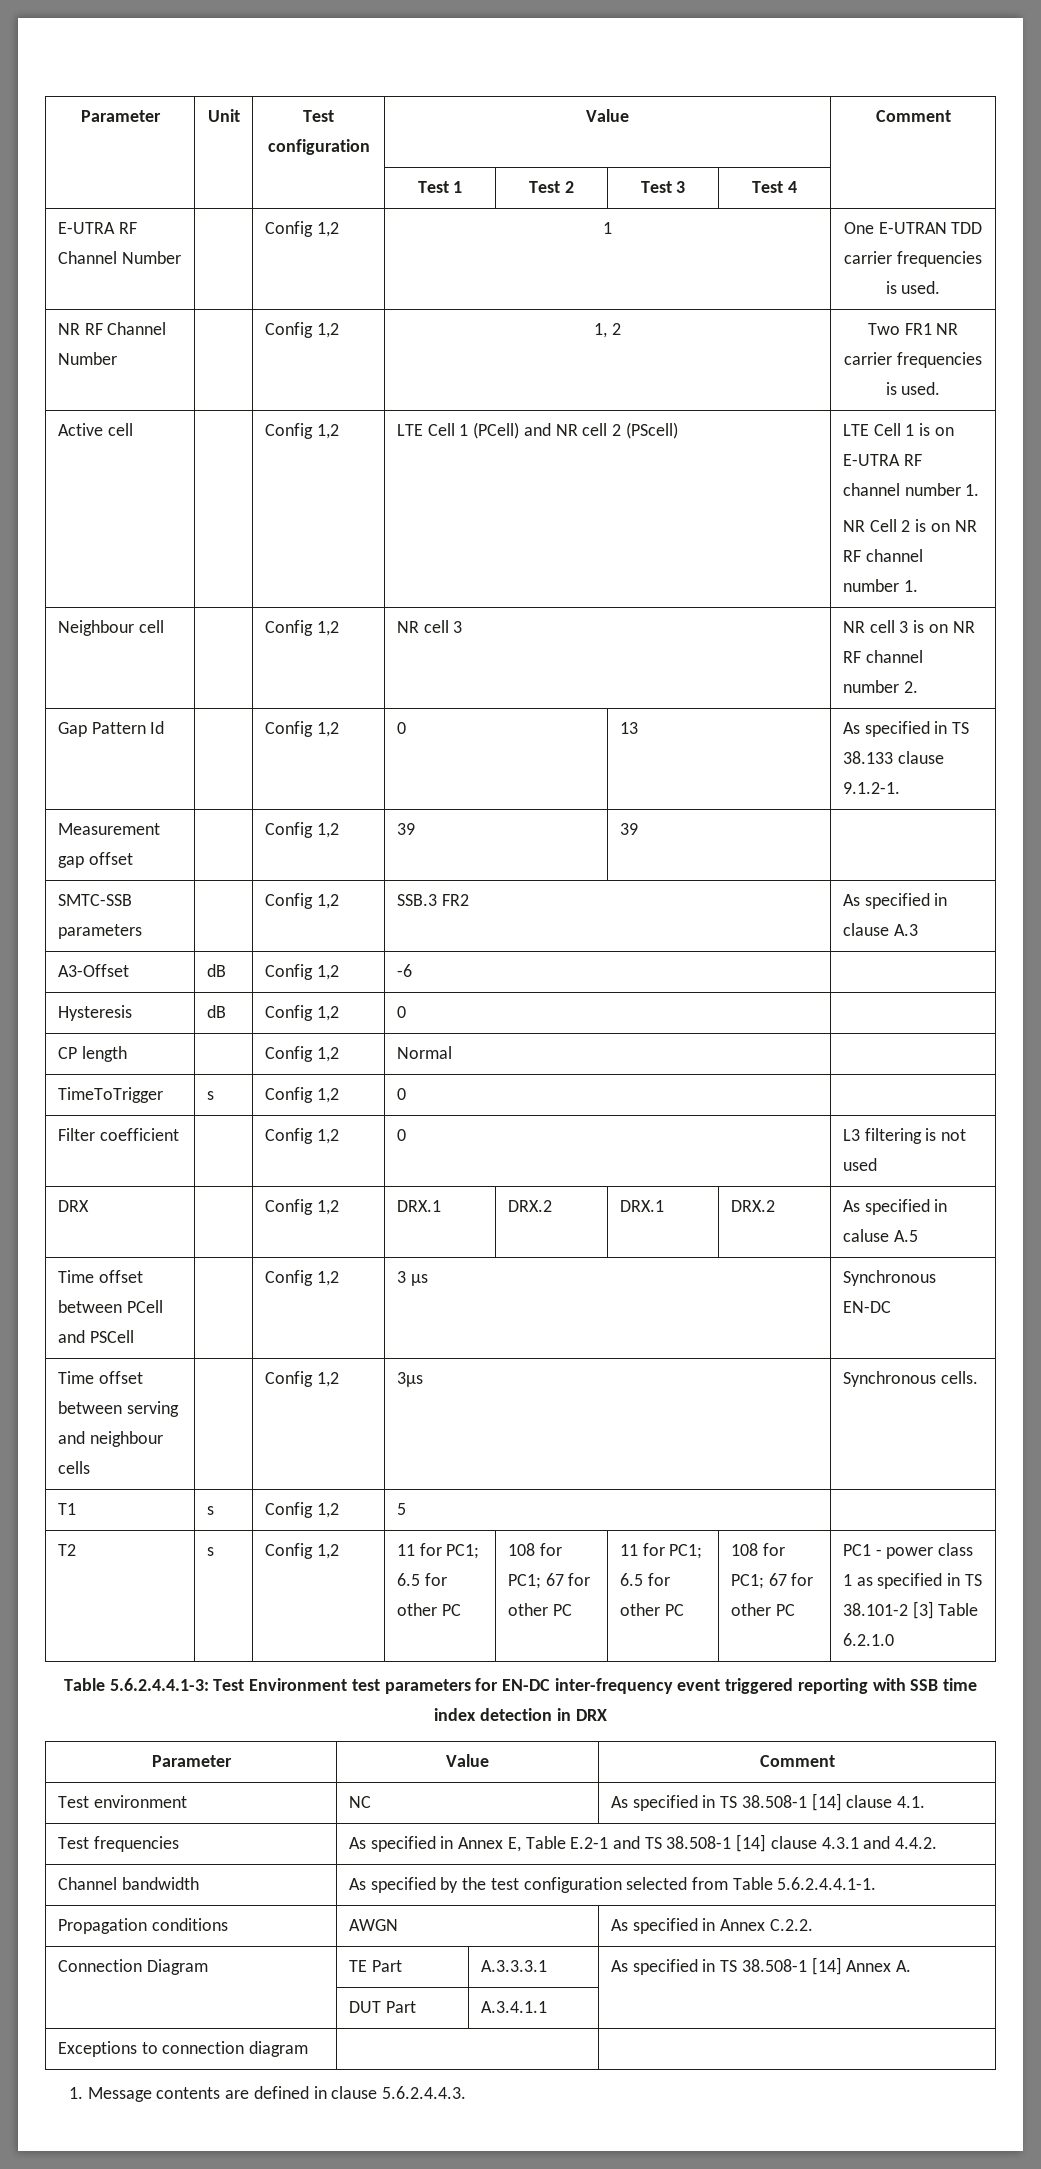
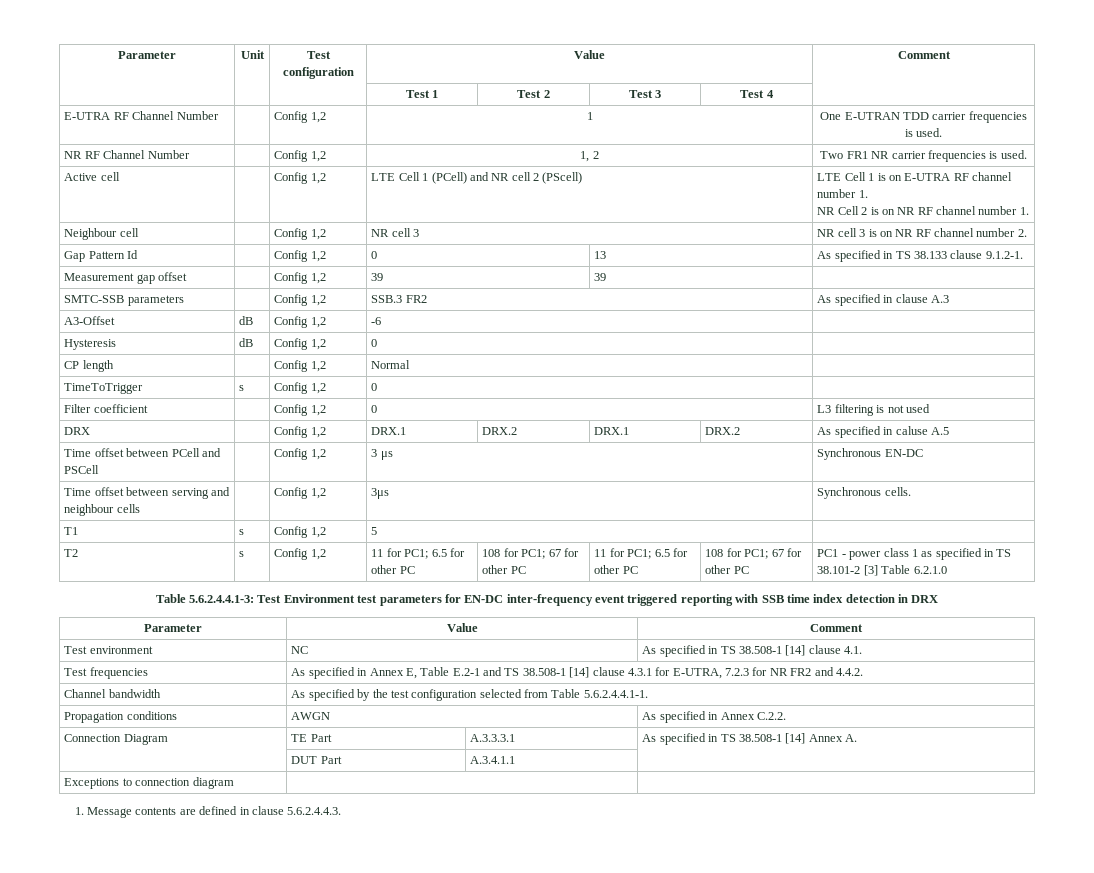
- Test frequencies | As specified in Annex E, Table E.2-1 and TS 38.508-1 [14] clause 4.3.1 and 4.4.2.
+ Test frequencies | As specified in Annex E, Table E.2-1 and TS 38.508-1 [14] clause 4.3.1 for E-UTRA, 7.2.3 for NR FR2 and 4.4.2.

